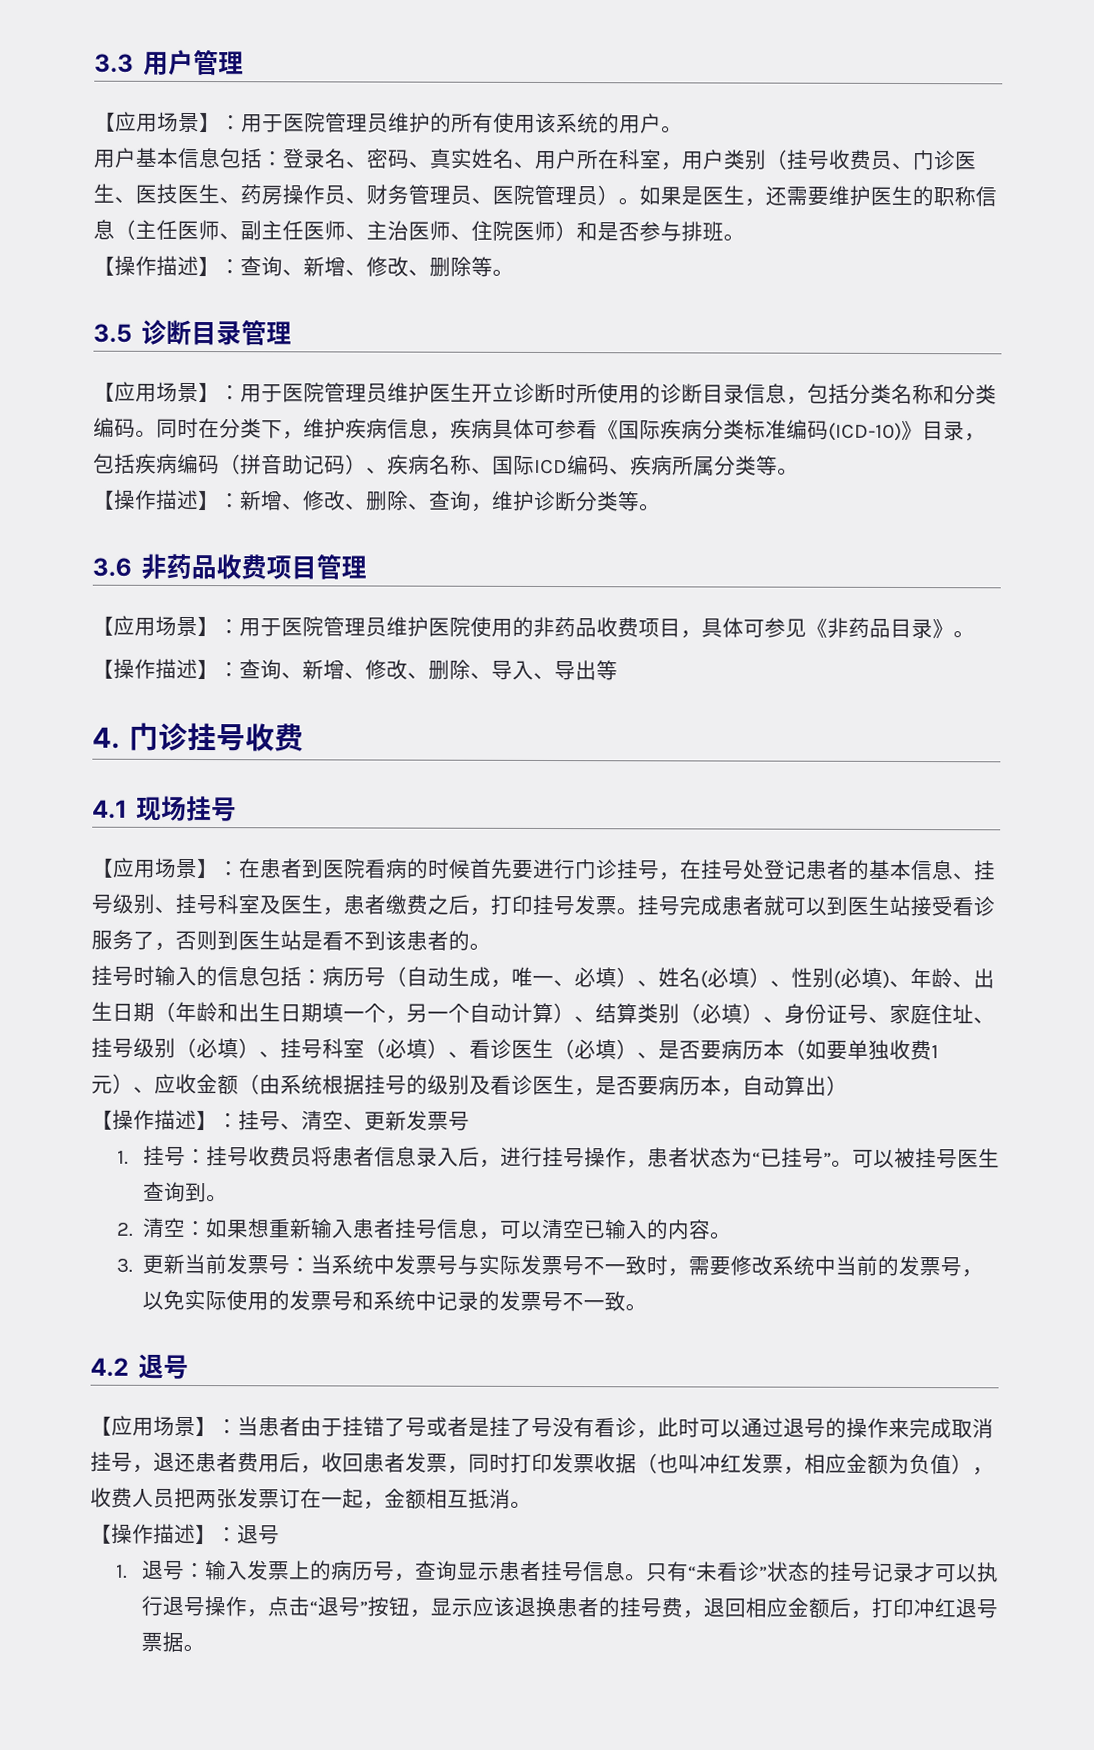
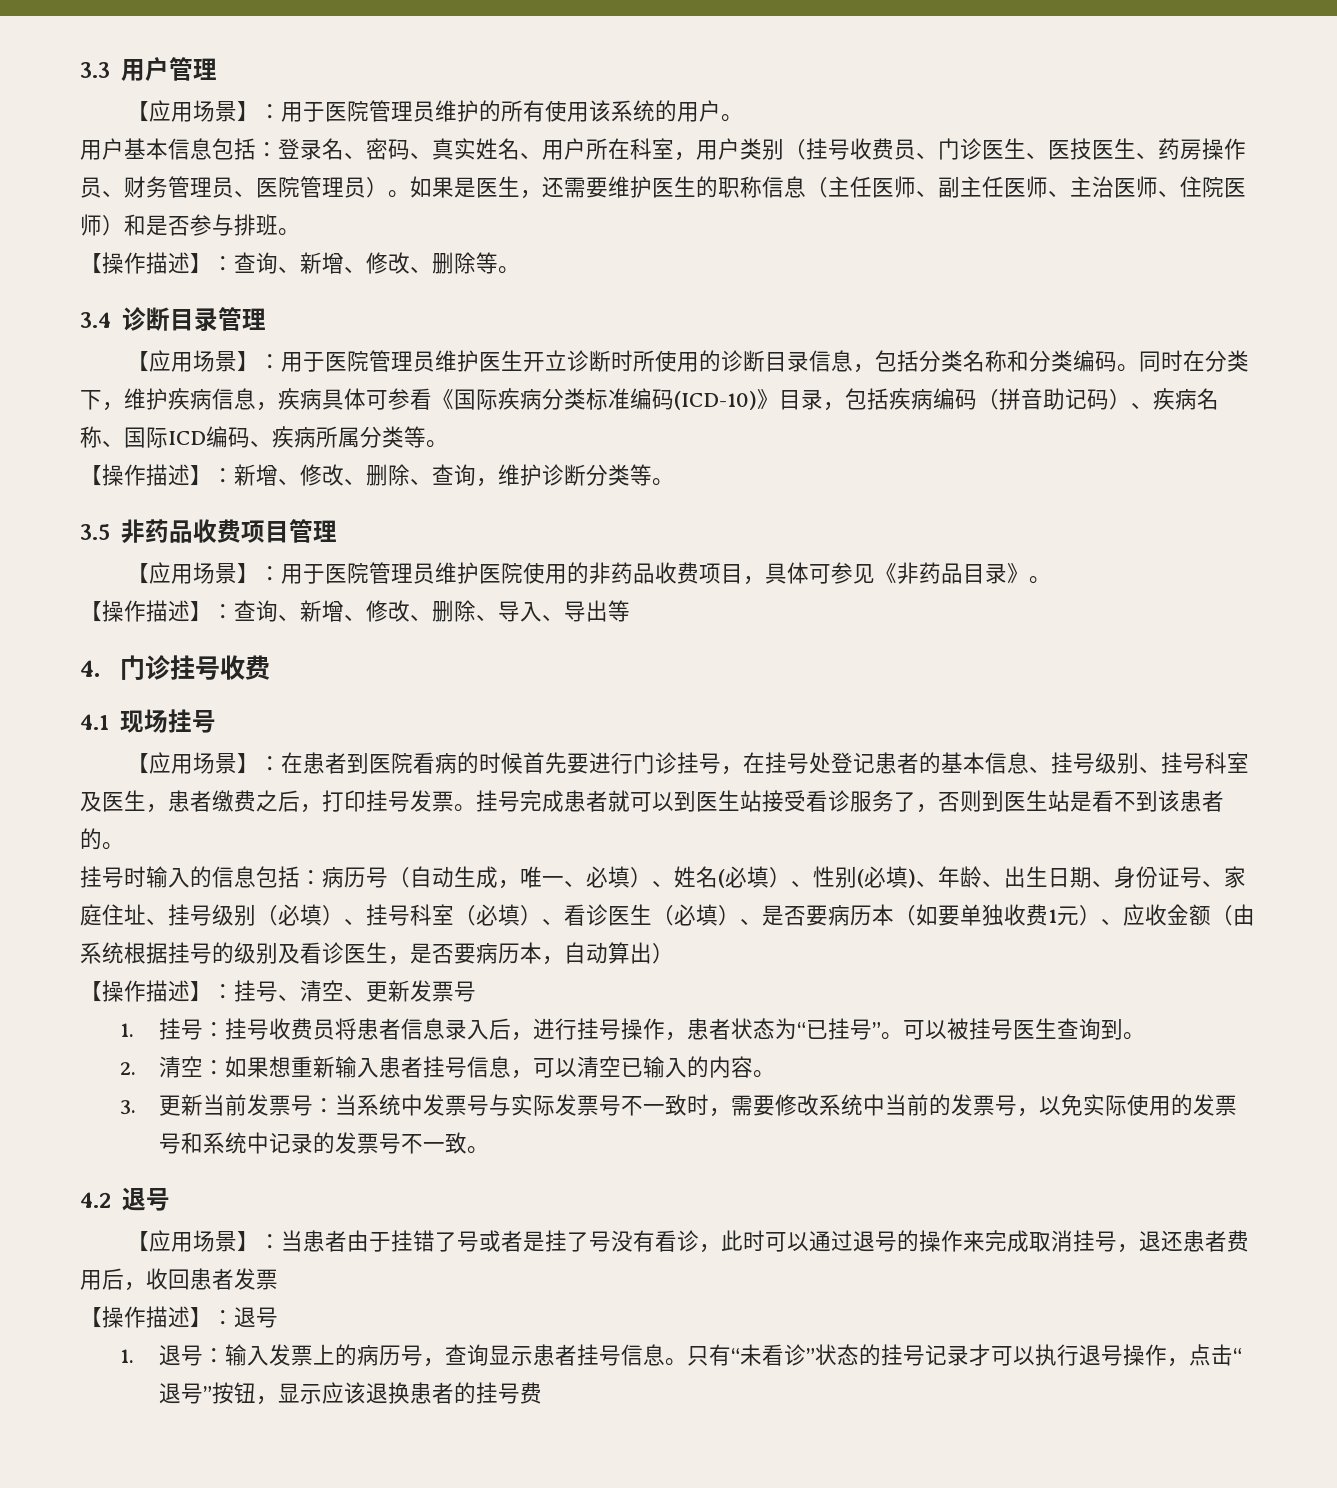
- 3.5诊断目录管理
+ 3.4诊断目录管理
- 3.6非药品收费项目管理
+ 3.5非药品收费项目管理
- 病历号（自动生成，唯一、必填）、姓名(必填）、性别(必填)、年龄、出生日期（年龄和出生日期填一个，另一个自动计算）、结算类别（必填）、身份证号、家庭住址、挂号级别（必填）、挂号科室（必填）、看诊医生（必填）、是否要病历本（如要单独收费1元）、应收金额（由系统根据挂号的级别及看诊医生，是否要病历本，自动算出）
+ 病历号（自动生成，唯一、必填）、姓名(必填）、性别(必填)、年龄、出生日期、身份证号、家庭住址、挂号级别（必填）、挂号科室（必填）、看诊医生（必填）、是否要病历本（如要单独收费1元）、应收金额（由系统根据挂号的级别及看诊医生，是否要病历本，自动算出）
- 【应用场景】：当患者由于挂错了号或者是挂了号没有看诊，此时可以通过退号的操作来完成取消挂号，退还患者费用后，收回患者发票，同时打印发票收据（也叫冲红发票，相应金额为负值），收费人员把两张发票订在一起，金额相互抵消。
+ 【应用场景】：当患者由于挂错了号或者是挂了号没有看诊，此时可以通过退号的操作来完成取消挂号，退还患者费用后，收回患者发票
- 只有“未看诊”状态的挂号记录才可以执行退号操作，点击“退号”按钮，显示应该退换患者的挂号费，退回相应金额后，打印冲红退号票据。
+ 只有“未看诊”状态的挂号记录才可以执行退号操作，点击“退号”按钮，显示应该退换患者的挂号费

